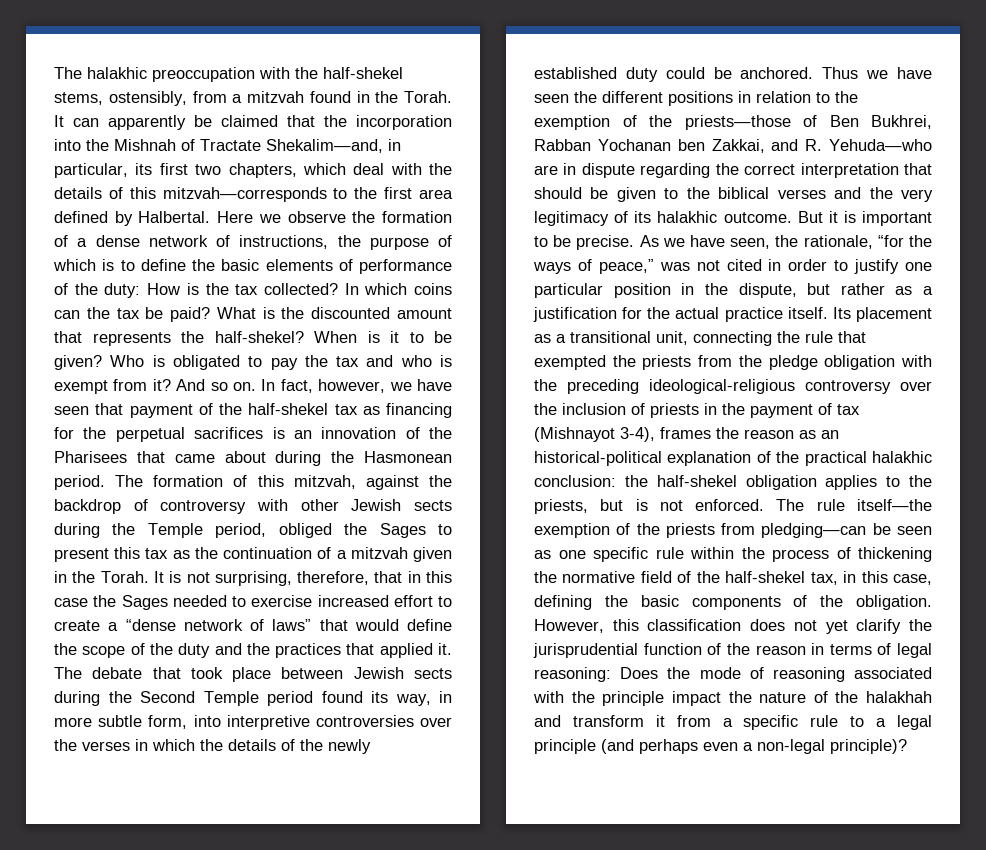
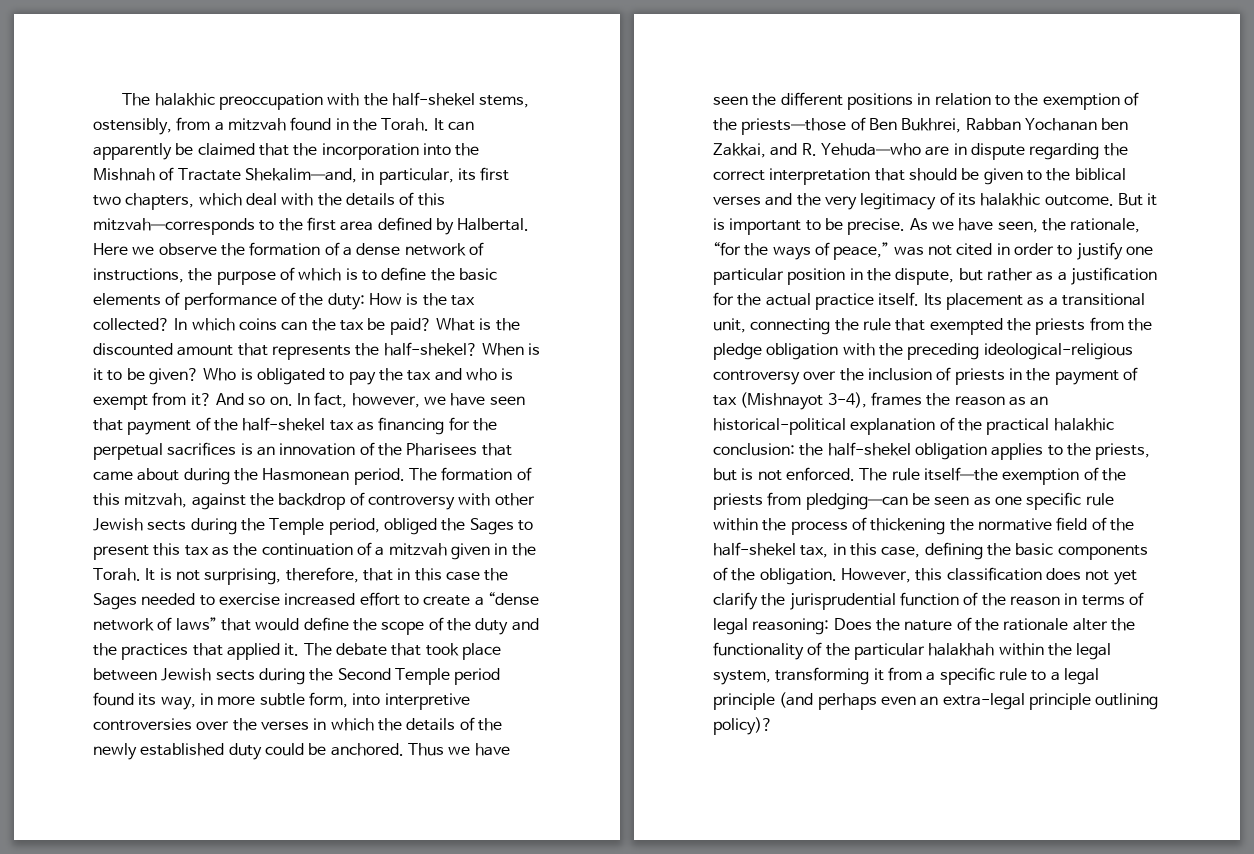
- However, this classification does not yet clarify the jurisprudential function of the reason in terms of legal reasoning: Does the mode of reasoning associated with the principle impact the nature of the halakhah and transform it from a specific rule to a legal principle (and perhaps even a non-legal principle)?
+ However, this classification does not yet clarify the jurisprudential function of the reason in terms of legal reasoning: Does the nature of the rationale alter the functionality of the particular halakhah within the legal system, transforming it from a specific rule to a legal principle (and perhaps even an extra-legal principle outlining policy)?

